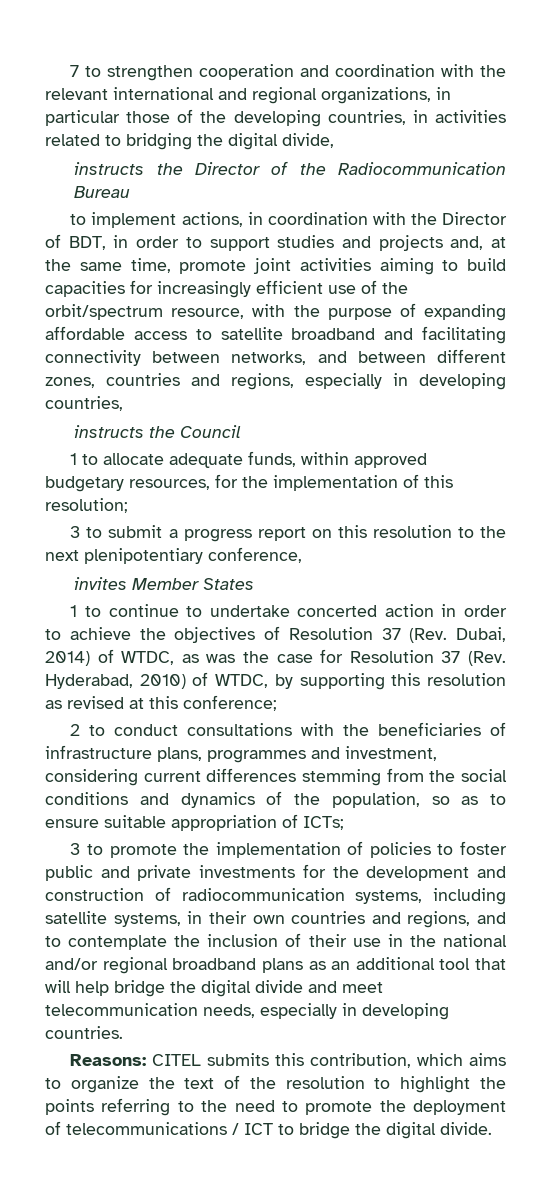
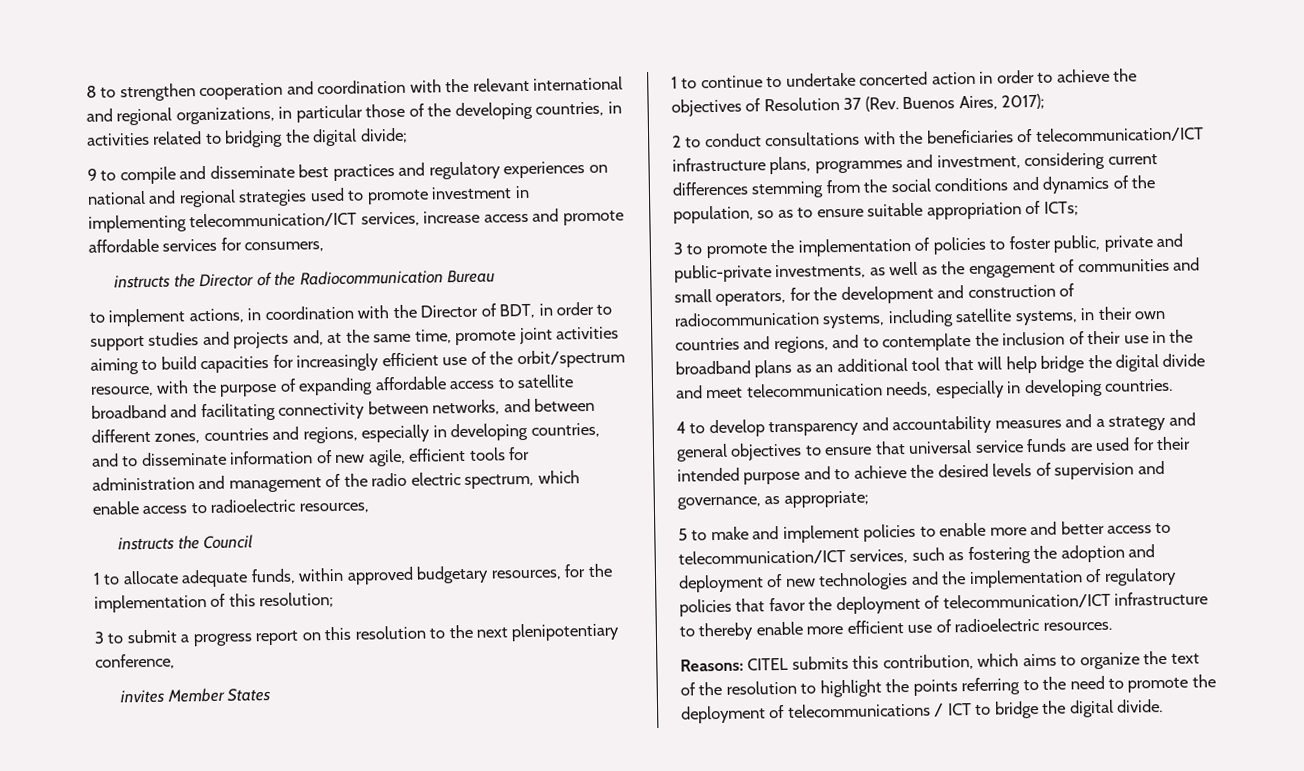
- 7 to strengthen cooperation and coordination with the relevant international and regional organizations, in particular those of the developing countries, in activities related to bridging the digital divide,
+ 8 to strengthen cooperation and coordination with the relevant international and regional organizations, in particular those of the developing countries, in activities related to bridging the digital divide;
+ 9 to compile and disseminate best practices and regulatory experiences on national and regional strategies used to promote investment in implementing telecommunication/ICT services, increase access and promote affordable services for consumers,
- to implement actions, in coordination with the Director of BDT, in order to support studies and projects and, at the same time, promote joint activities aiming to build capacities for increasingly efficient use of the orbit/spectrum resource, with the purpose of expanding affordable access to satellite broadband and facilitating connectivity between networks, and between different zones, countries and regions, especially in developing countries,
+ to implement actions, in coordination with the Director of BDT, in order to support studies and projects and, at the same time, promote joint activities aiming to build capacities for increasingly efficient use of the orbit/spectrum resource, with the purpose of expanding affordable access to satellite broadband and facilitating connectivity between networks, and between different zones, countries and regions, especially in developing countries, and to disseminate information of new agile, efficient tools for administration and management of the radio electric spectrum, which enable access to radioelectric resources,
- 1 to continue to undertake concerted action in order to achieve the objectives of Resolution 37 (Rev. Dubai, 2014) of WTDC, as was the case for Resolution 37 (Rev. Hyderabad, 2010) of WTDC, by supporting this resolution as revised at this conference;
+ 1 to continue to undertake concerted action in order to achieve the objectives of Resolution 37 (Rev. Buenos Aires, 2017);
- 2 to conduct consultations with the beneficiaries of infrastructure plans, programmes and investment, considering current differences stemming from the social conditions and dynamics of the population, so as to ensure suitable appropriation of ICTs;
+ 2 to conduct consultations with the beneficiaries of telecommunication/ICT infrastructure plans, programmes and investment, considering current differences stemming from the social conditions and dynamics of the population, so as to ensure suitable appropriation of ICTs;
- 3 to promote the implementation of policies to foster public and private investments for the development and construction of radiocommunication systems, including satellite systems, in their own countries and regions, and to contemplate the inclusion of their use in the national and/or regional broadband plans as an additional tool that will help bridge the digital divide and meet telecommunication needs, especially in developing countries.
+ 3 to promote the implementation of policies to foster public, private and public-private investments, as well as the engagement of communities and small operators, for the development and construction of radiocommunication systems, including satellite systems, in their own countries and regions, and to contemplate the inclusion of their use in the broadband plans as an additional tool that will help bridge the digital divide and meet telecommunication needs, especially in developing countries.
+ 4 to develop transparency and accountability measures and a strategy and general objectives to ensure that universal service funds are used for their intended purpose and to achieve the desired levels of supervision and governance, as appropriate;
+ 5 to make and implement policies to enable more and better access to telecommunication/ICT services, such as fostering the adoption and deployment of new technologies and the implementation of regulatory policies that favor the deployment of telecommunication/ICT infrastructure to thereby enable more efficient use of radioelectric resources.

